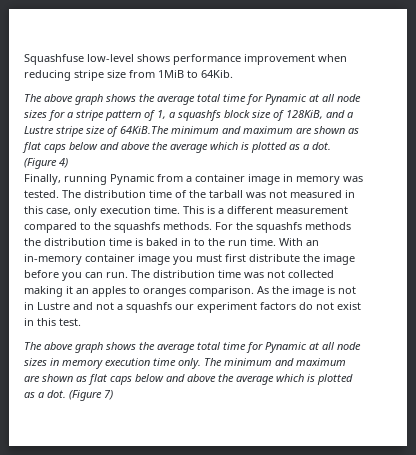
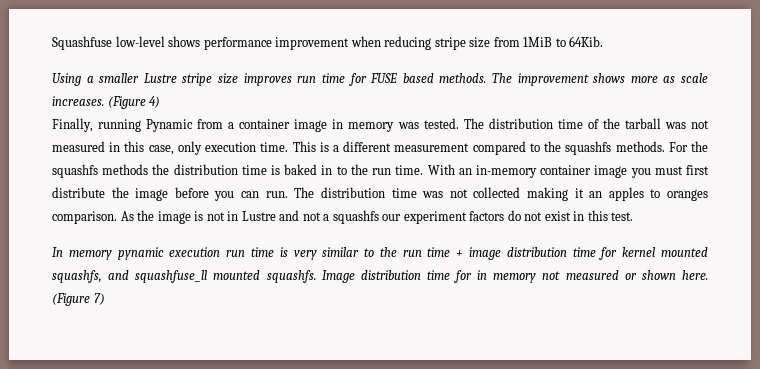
- The above graph shows the average total time for Pynamic at all node sizes for a stripe pattern of 1, a squashfs block size of 128KiB, and a Lustre stripe size of 64KiB.The minimum and maximum are shown as flat caps below and above the average which is plotted as a dot.
+ Using a smaller Lustre stripe size improves run time for FUSE based methods. The improvement shows more as scale increases.
- The above graph shows the average total time for Pynamic at all node sizes in memory execution time only. The minimum and maximum are shown as flat caps below and above the average which is plotted as a dot.
+ In memory pynamic execution run time is very similar to the run time + image distribution time for kernel mounted squashfs, and squashfuse_ll mounted squashfs. Image distribution time for in memory not measured or shown here.

